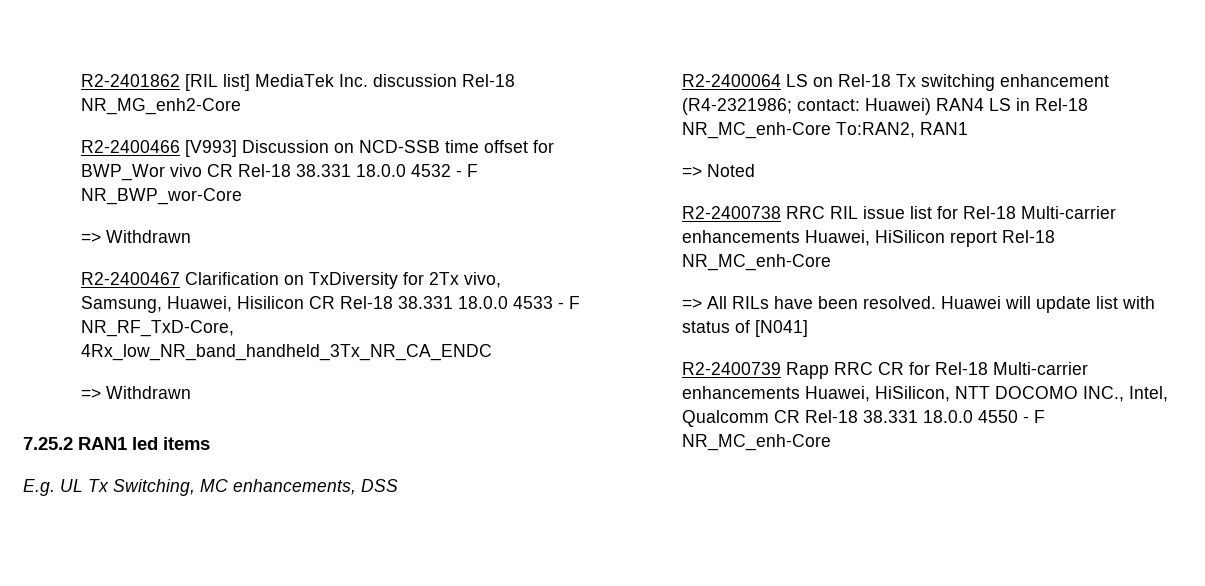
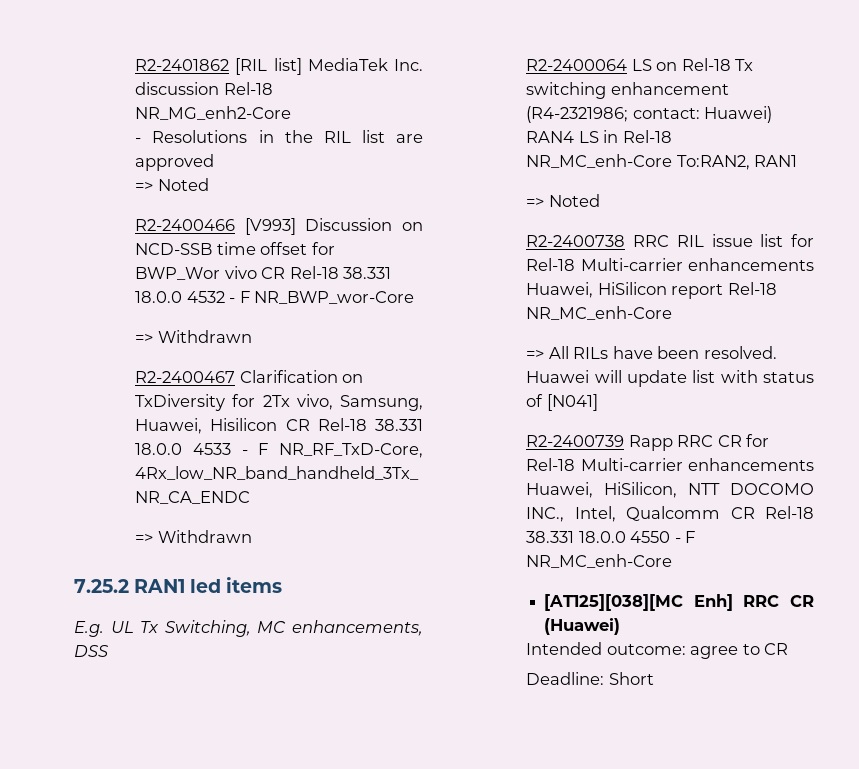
+ - Resolutions in the RIL list are approved
+ => Noted
+ [AT125][038][MC Enh] RRC CR (Huawei)
+ Intended outcome: agree to CR
+ Deadline: Short

